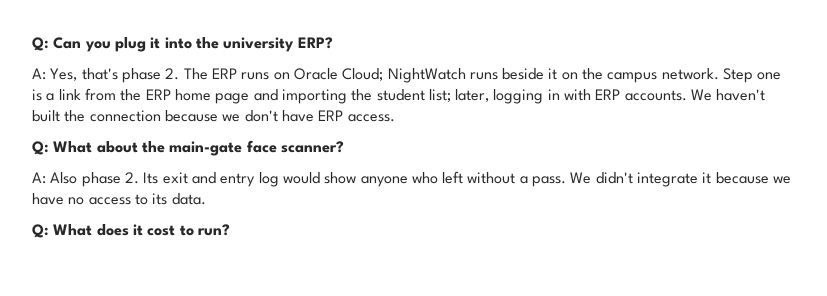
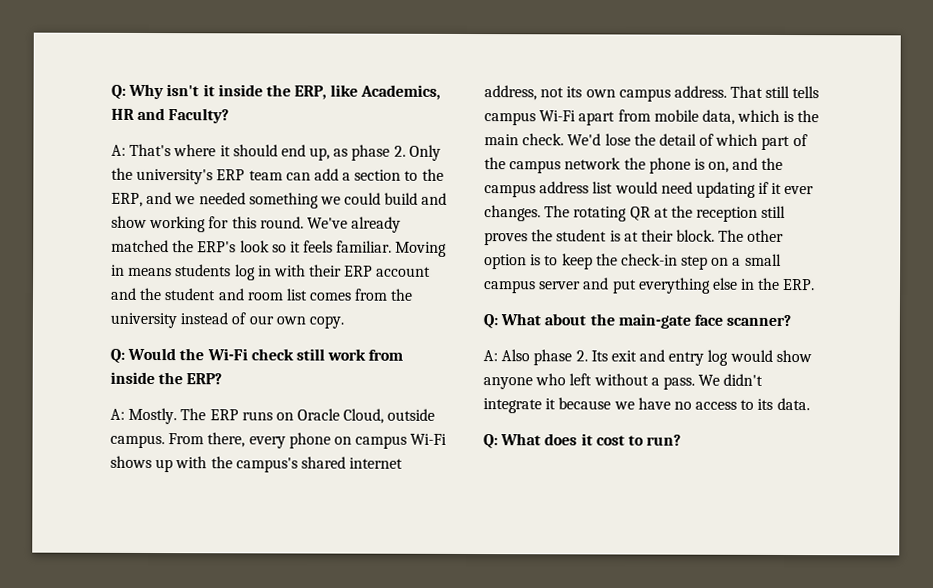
- Q: Can you plug it into the university ERP?
- A: Yes, that's phase 2. The ERP runs on Oracle Cloud; NightWatch runs beside it on the campus network. Step one is a link from the ERP home page and importing the student list; later, logging in with ERP accounts. We haven't built the connection because we don't have ERP access.
+ Q: Why isn't it inside the ERP, like Academics, HR and Faculty?
+ A: That's where it should end up, as phase 2. Only the university's ERP team can add a section to the ERP, and we needed something we could build and show working for this round. We've already matched the ERP's look so it feels familiar. Moving in means students log in with their ERP account and the student and room list comes from the university instead of our own copy.
+ Q: Would the Wi-Fi check still work from inside the ERP?
+ A: Mostly. The ERP runs on Oracle Cloud, outside campus. From there, every phone on campus Wi-Fi shows up with the campus's shared internet address, not its own campus address. That still tells campus Wi-Fi apart from mobile data, which is the main check. We'd lose the detail of which part of the campus network the phone is on, and the campus address list would need updating if it ever changes. The rotating QR at the reception still proves the student is at their block. The other option is to keep the check-in step on a small campus server and put everything else in the ERP.

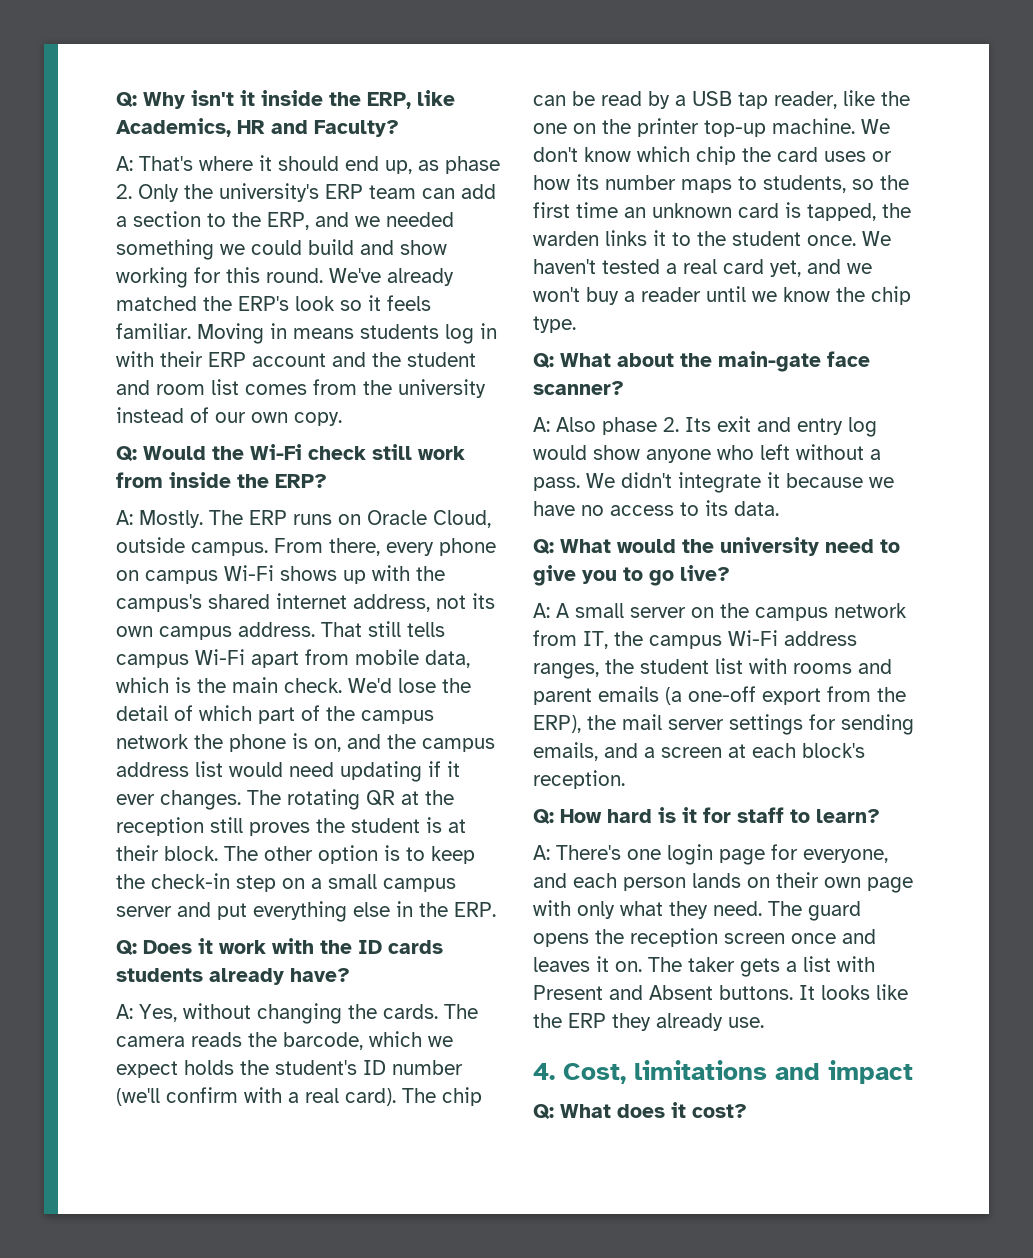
+ Q: Does it work with the ID cards students already have?
+ A: Yes, without changing the cards. The camera reads the barcode, which we expect holds the student's ID number (we'll confirm with a real card). The chip can be read by a USB tap reader, like the one on the printer top-up machine. We don't know which chip the card uses or how its number maps to students, so the first time an unknown card is tapped, the warden links it to the student once. We haven't tested a real card yet, and we won't buy a reader until we know the chip type.
+ Q: What would the university need to give you to go live?
+ A: A small server on the campus network from IT, the campus Wi-Fi address ranges, the student list with rooms and parent emails (a one-off export from the ERP), the mail server settings for sending emails, and a screen at each block's reception.
+ Q: How hard is it for staff to learn?
+ A: There's one login page for everyone, and each person lands on their own page with only what they need. The guard opens the reception screen once and leaves it on. The taker gets a list with Present and Absent buttons. It looks like the ERP they already use.
+ 4. Cost, limitations and impact
- Q: What does it cost to run?
+ Q: What does it cost?

